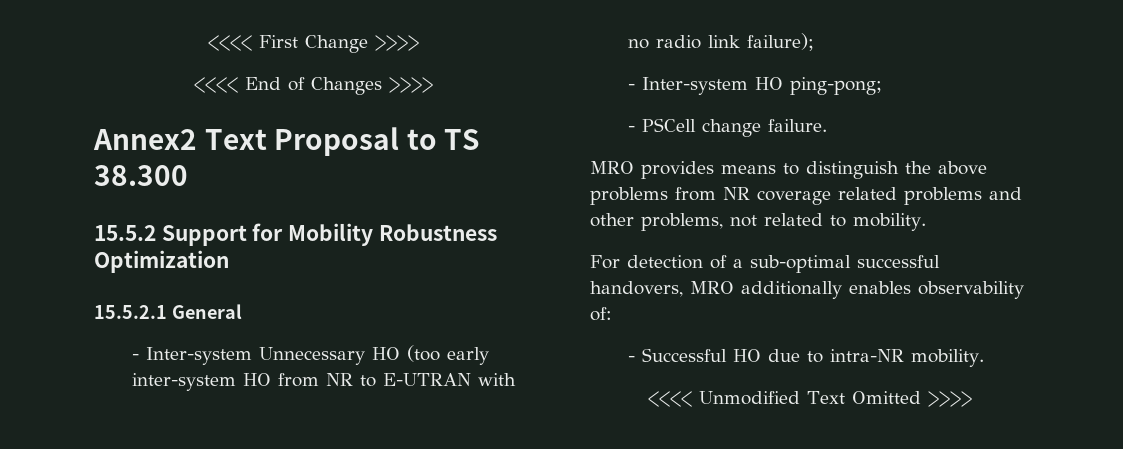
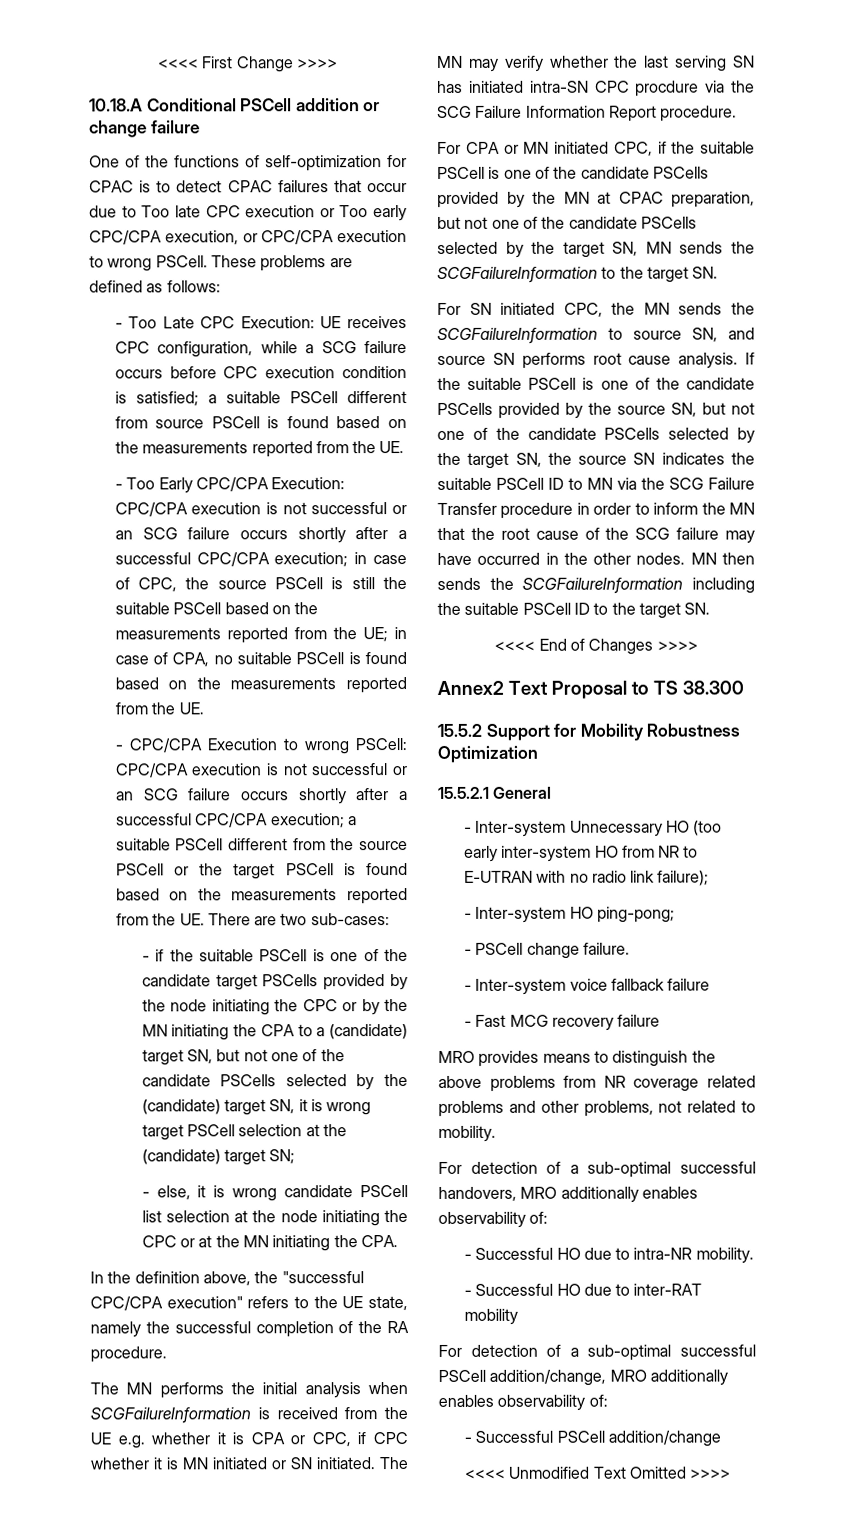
+ 10.18.A Conditional PSCell addition or change failure
+ One of the functions of self-optimization for CPAC is to detect CPAC failures that occur due to Too late CPC execution or Too early CPC/CPA execution, or CPC/CPA execution to wrong PSCell. These problems are defined as follows:
+ - Too Late CPC Execution: UE receives CPC configuration, while a SCG failure occurs before CPC execution condition is satisfied; a suitable PSCell different from source PSCell is found based on the measurements reported from the UE.
+ - Too Early CPC/CPA Execution: CPC/CPA execution is not successful or an SCG failure occurs shortly after a successful CPC/CPA execution; in case of CPC, the source PSCell is still the suitable PSCell based on the measurements reported from the UE; in case of CPA, no suitable PSCell is found based on the measurements reported from the UE.
+ - CPC/CPA Execution to wrong PSCell: CPC/CPA execution is not successful or an SCG failure occurs shortly after a successful CPC/CPA execution; a suitable PSCell different from the source PSCell or the target PSCell is found based on the measurements reported from the UE. There are two sub-cases:
+ - if the suitable PSCell is one of the candidate target PSCells provided by the node initiating the CPC or by the MN initiating the CPA to a (candidate) target SN, but not one of the candidate PSCells selected by the (candidate) target SN, it is wrong target PSCell selection at the (candidate) target SN;
+ - else, it is wrong candidate PSCell list selection at the node initiating the CPC or at the MN initiating the CPA.
+ In the definition above, the "successful CPC/CPA execution" refers to the UE state, namely the successful completion of the RA procedure.
+ The MN performs the initial analysis when SCGFailureInformation is received from the UE e.g. whether it is CPA or CPC, if CPC whether it is MN initiated or SN initiated. The MN may verify whether the last serving SN has initiated intra-SN CPC procdure via the SCG Failure Information Report procedure.
+ For CPA or MN initiated CPC, if the suitable PSCell is one of the candidate PSCells provided by the MN at CPAC preparation, but not one of the candidate PSCells selected by the target SN, MN sends the SCGFailureInformation to the target SN.
+ For SN initiated CPC, the MN sends the SCGFailureInformation to source SN, and source SN performs root cause analysis. If the suitable PSCell is one of the candidate PSCells provided by the source SN, but not one of the candidate PSCells selected by the target SN, the source SN indicates the suitable PSCell ID to MN via the SCG Failure Transfer procedure in order to inform the MN that the root cause of the SCG failure may have occurred in the other nodes. MN then sends the SCGFailureInformation including the suitable PSCell ID to the target SN.
+ - Inter-system voice fallback failure
+ - Fast MCG recovery failure
+ - Successful HO due to inter-RAT mobility
+ For detection of a sub-optimal successful PSCell addition/change, MRO additionally enables observability of:
+ - Successful PSCell addition/change

